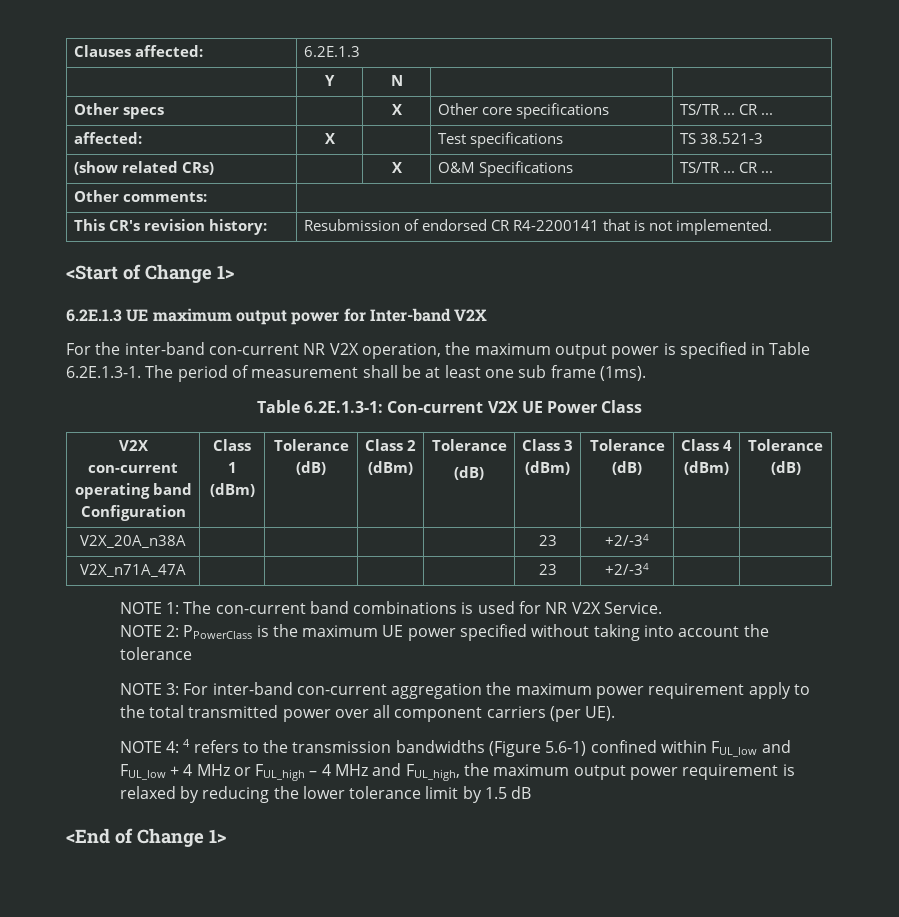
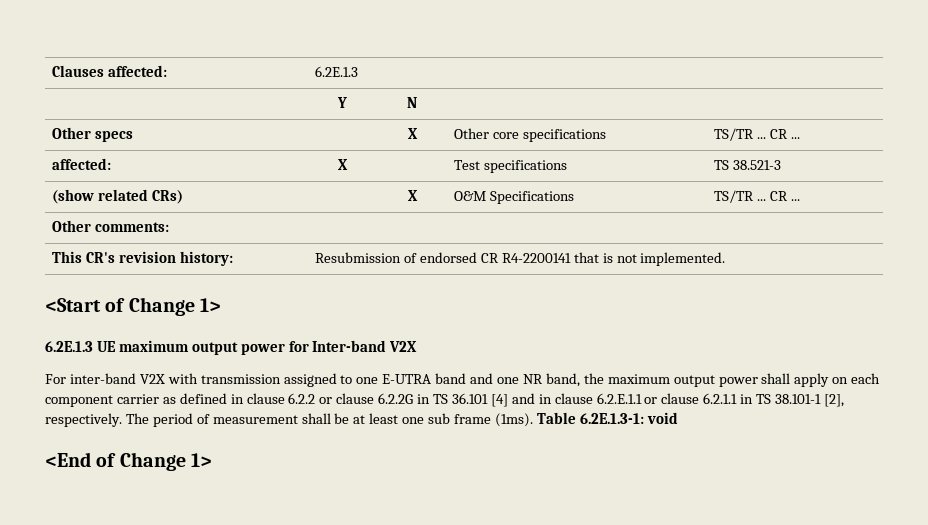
- For the inter-band con-current NR V2X operation, the maximum output power is specified in Table 6.2E.1.3-1. The period of measurement shall be at least one sub frame (1ms).
- Table 6.2E.1.3-1: Con-current V2X UE Power Class
- V2X con-current operating band Configuration | Class 1 (dBm) | Tolerance (dB) | Class 2 (dBm) | Tolerance
- (dB) | Class 3 (dBm) | Tolerance (dB) | Class 4 (dBm) | Tolerance (dB)
- V2X_20A_n38A | | | | | 23 | +2/-34 | |
- V2X_n71A_47A | | | | | 23 | +2/-34 | |
- NOTE 1: The con-current band combinations is used for NR V2X Service.
- NOTE 2: PPowerClass is the maximum UE power specified without taking into account the tolerance
- NOTE 3: For inter-band con-current aggregation the maximum power requirement apply to the total transmitted power over all component carriers (per UE).
- NOTE 4: 4 refers to the transmission bandwidths (Figure 5.6-1) confined within FUL_low and FUL_low + 4 MHz or FUL_high – 4 MHz and FUL_high, the maximum output power requirement is relaxed by reducing the lower tolerance limit by 1.5 dB
+ For inter-band V2X with transmission assigned to one E-UTRA band and one NR band, the maximum output power shall apply on each component carrier as defined in clause 6.2.2 or clause 6.2.2G in TS 36.101 [4] and in clause 6.2.E.1.1 or clause 6.2.1.1 in TS 38.101-1 [2], respectively. The period of measurement shall be at least one sub frame (1ms). Table 6.2E.1.3-1: void

